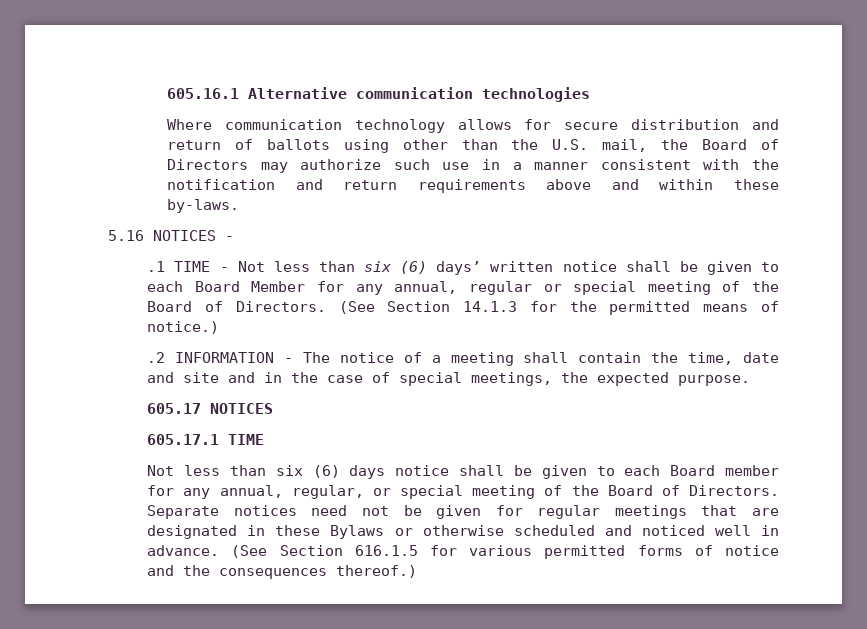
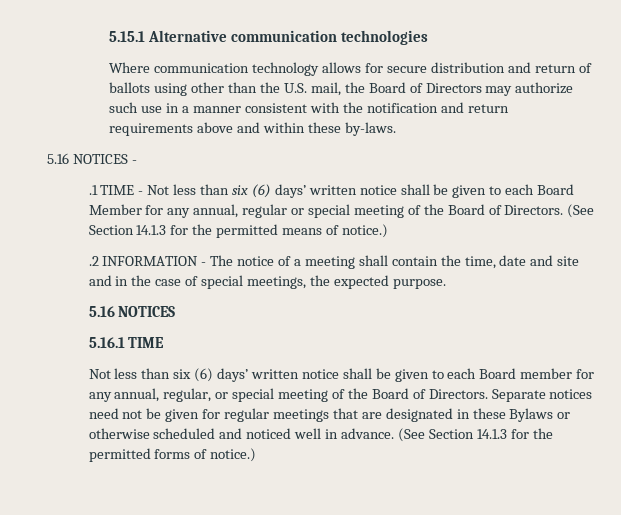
- 605.16.1 Alternative communication technologies
+ 5.15.1 Alternative communication technologies
  .2 INFORMATION - The notice of a meeting shall contain the time, date and site and in the case of special meetings, the expected purpose.
- 605.17 NOTICES
+ 5.16 NOTICES
- 605.17.1 TIME
+ 5.16.1 TIME
- Not less than six (6) days notice shall be given to each Board member for any annual, regular, or special meeting of the Board of Directors.
+ Not less than six (6) days’ written notice shall be given to each Board member for any annual, regular, or special meeting of the Board of Directors.
- (See Section 616.1.5 for various permitted forms of notice and the consequences thereof.)
+ (See Section 14.1.3 for the permitted forms of notice.)

